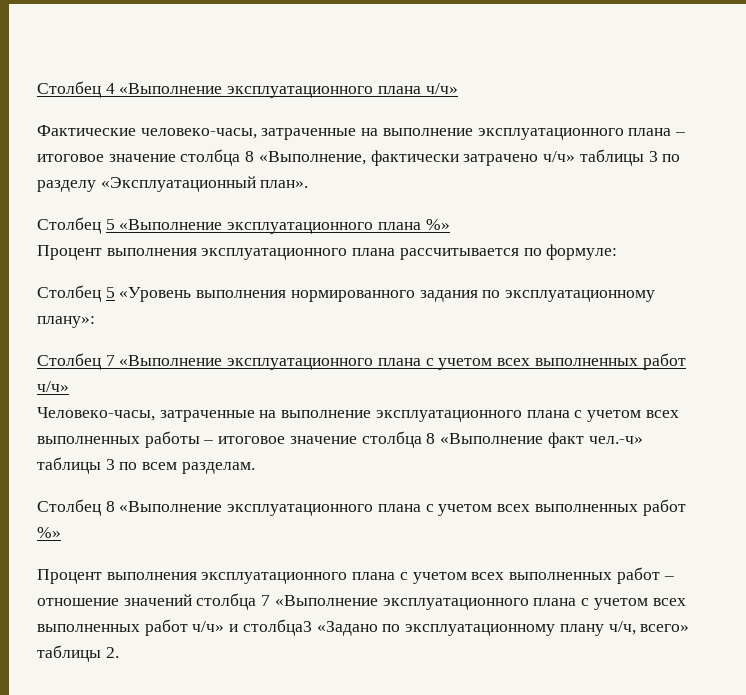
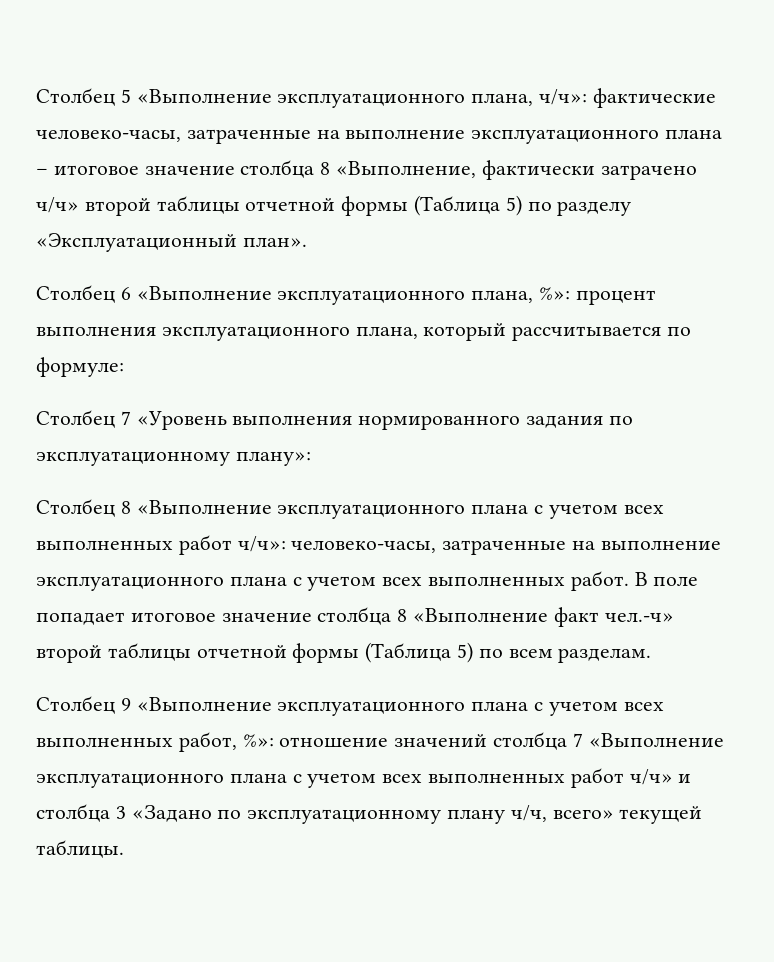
- Столбец 4 «Выполнение эксплуатационного плана ч/ч»
- Фактические человеко-часы, затраченные на выполнение эксплуатационного плана – итоговое значение столбца 8 «Выполнение, фактически затрачено ч/ч» таблицы 3 по разделу «Эксплуатационный план».
+ Столбец 5 «Выполнение эксплуатационного плана, ч/ч»: фактические человеко-часы, затраченные на выполнение эксплуатационного плана – итоговое значение столбца 8 «Выполнение, фактически затрачено ч/ч» второй таблицы отчетной формы (Таблица 5) по разделу «Эксплуатационный план».
- Столбец 5 «Выполнение эксплуатационного плана %»
- Процент выполнения эксплуатационного плана рассчитывается по формуле:
+ Столбец 6 «Выполнение эксплуатационного плана, %»: процент выполнения эксплуатационного плана, который рассчитывается по формуле:
- Столбец 5 «Уровень выполнения нормированного задания по эксплуатационному плану»:
+ Столбец 7 «Уровень выполнения нормированного задания по эксплуатационному плану»:
- Столбец 7 «Выполнение эксплуатационного плана с учетом всех выполненных работ ч/ч»
- Человеко-часы, затраченные на выполнение эксплуатационного плана с учетом всех выполненных работы – итоговое значение столбца 8 «Выполнение факт чел.-ч» таблицы 3 по всем разделам.
- Столбец 8 «Выполнение эксплуатационного плана с учетом всех выполненных работ %»
- Процент выполнения эксплуатационного плана с учетом всех выполненных работ – отношение значений столбца 7 «Выполнение эксплуатационного плана с учетом всех выполненных работ ч/ч» и столбца3 «Задано по эксплуатационному плану ч/ч, всего» таблицы 2.
+ Столбец 8 «Выполнение эксплуатационного плана с учетом всех выполненных работ ч/ч»: человеко-часы, затраченные на выполнение эксплуатационного плана с учетом всех выполненных работ. В поле попадает итоговое значение столбца 8 «Выполнение факт чел.-ч» второй таблицы отчетной формы (Таблица 5) по всем разделам.
+ Столбец 9 «Выполнение эксплуатационного плана с учетом всех выполненных работ, %»: отношение значений столбца 7 «Выполнение эксплуатационного плана с учетом всех выполненных работ ч/ч» и столбца 3 «Задано по эксплуатационному плану ч/ч, всего» текущей таблицы.

